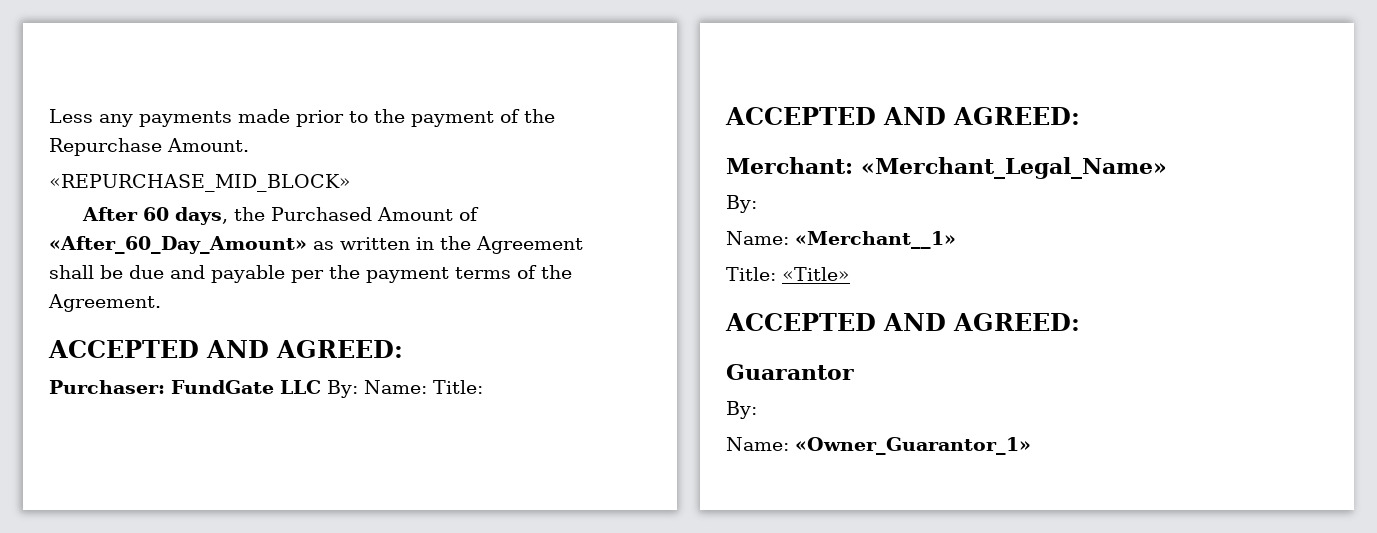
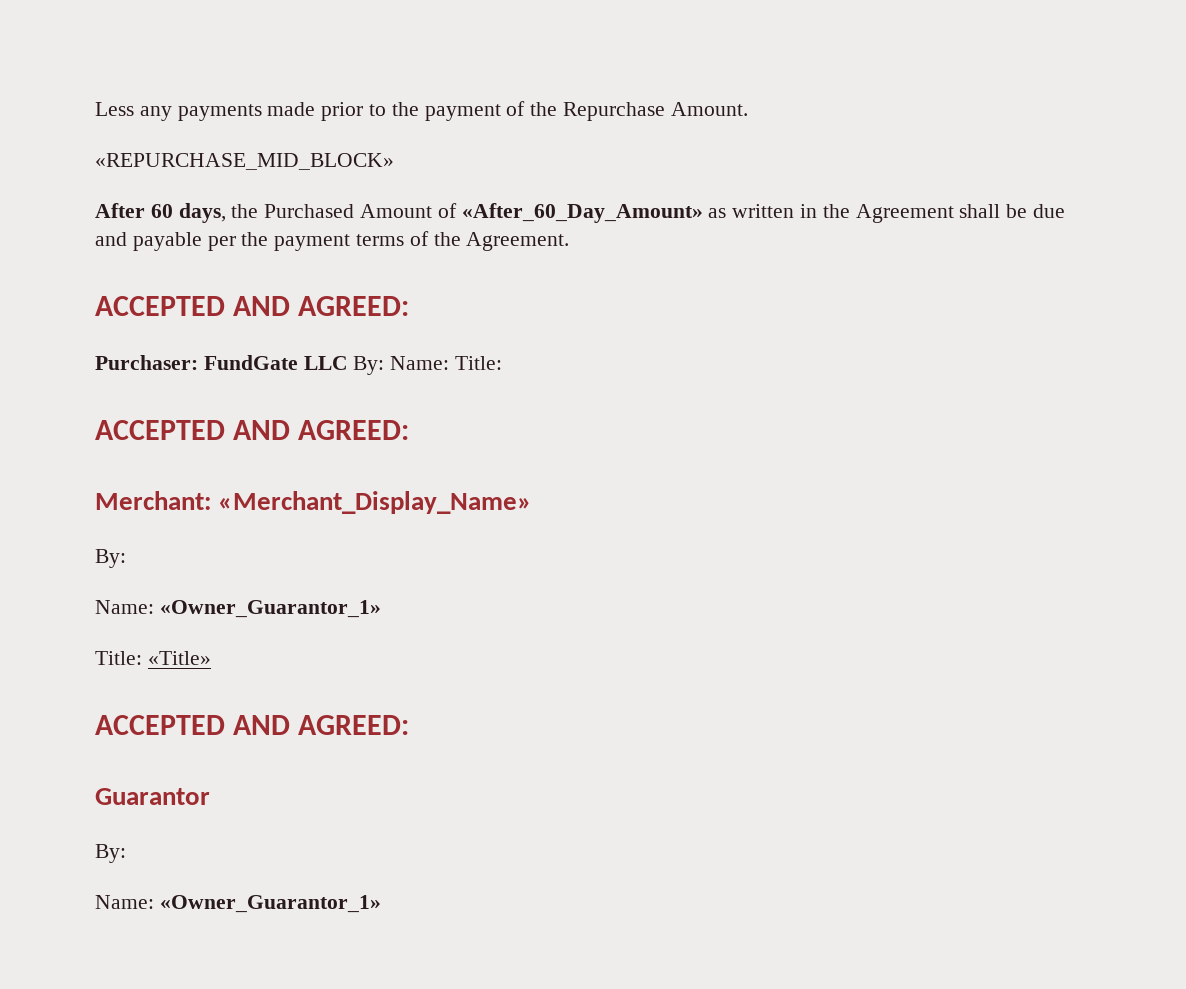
- Merchant: «Merchant_Legal_Name»
+ Merchant: «Merchant_Display_Name»
  By:
- Name: «Merchant__1»
+ Name: «Owner_Guarantor_1»

